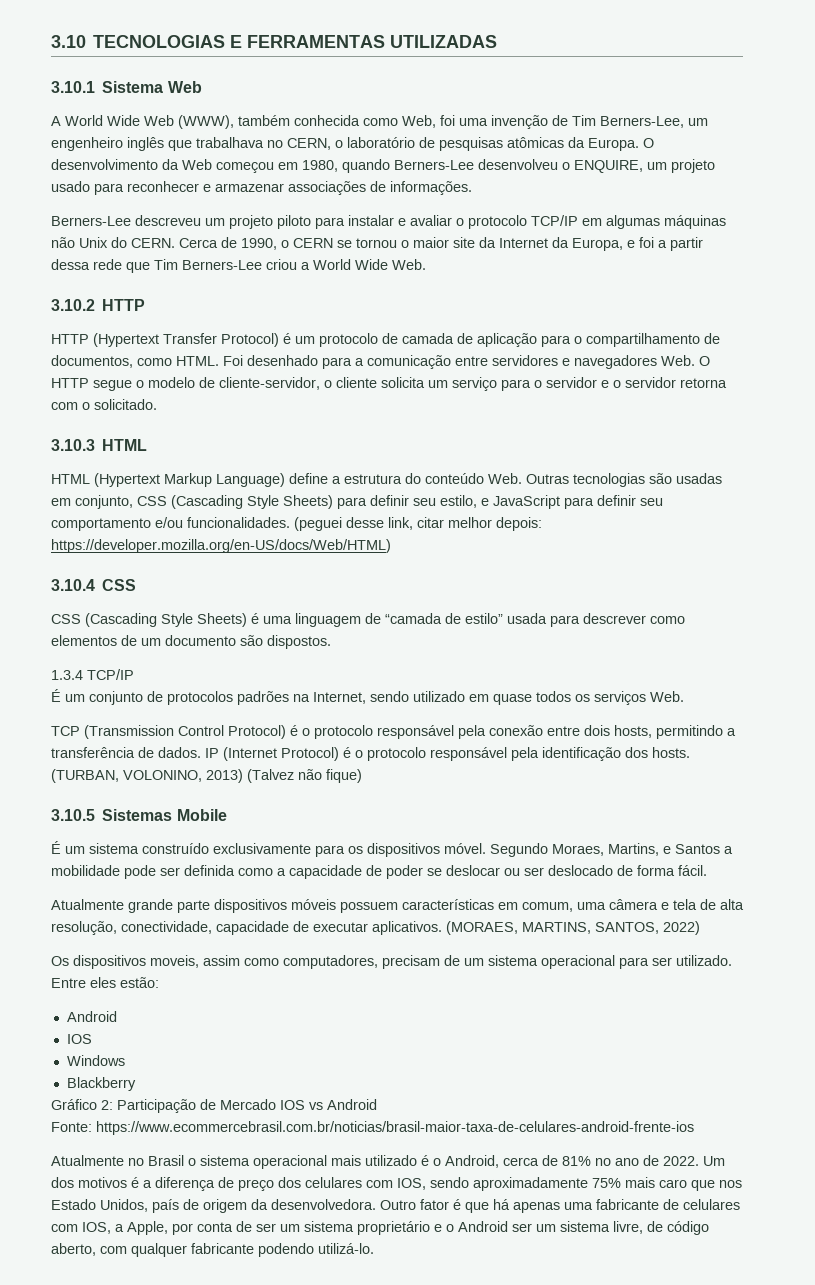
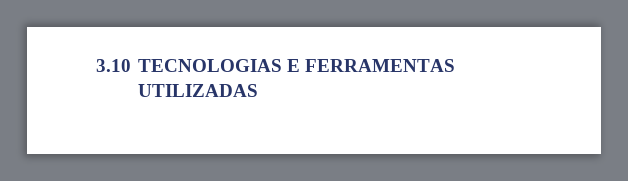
- 3.10.1 Sistema Web
- A World Wide Web (WWW), também conhecida como Web, foi uma invenção de Tim Berners-Lee, um engenheiro inglês que trabalhava no CERN, o laboratório de pesquisas atômicas da Europa. O desenvolvimento da Web começou em 1980, quando Berners-Lee desenvolveu o ENQUIRE, um projeto usado para reconhecer e armazenar associações de informações.
- Berners-Lee descreveu um projeto piloto para instalar e avaliar o protocolo TCP/IP em algumas máquinas não Unix do CERN. Cerca de 1990, o CERN se tornou o maior site da Internet da Europa, e foi a partir dessa rede que Tim Berners-Lee criou a World Wide Web.
- 3.10.2 HTTP
- HTTP (Hypertext Transfer Protocol) é um protocolo de camada de aplicação para o compartilhamento de documentos, como HTML. Foi desenhado para a comunicação entre servidores e navegadores Web. O HTTP segue o modelo de cliente-servidor, o cliente solicita um serviço para o servidor e o servidor retorna com o solicitado.
- 3.10.3 HTML
- HTML (Hypertext Markup Language) define a estrutura do conteúdo Web. Outras tecnologias são usadas em conjunto, CSS (Cascading Style Sheets) para definir seu estilo, e JavaScript para definir seu comportamento e/ou funcionalidades. (peguei desse link, citar melhor depois: https://developer.mozilla.org/en-US/docs/Web/HTML)
- 3.10.4 CSS
- CSS (Cascading Style Sheets) é uma linguagem de “camada de estilo” usada para descrever como elementos de um documento são dispostos.
- 1.3.4 TCP/IP
- É um conjunto de protocolos padrões na Internet, sendo utilizado em quase todos os serviços Web.
- TCP (Transmission Control Protocol) é o protocolo responsável pela conexão entre dois hosts, permitindo a transferência de dados. IP (Internet Protocol) é o protocolo responsável pela identificação dos hosts. (TURBAN, VOLONINO, 2013) (Talvez não fique)
- 3.10.5 Sistemas Mobile
- É um sistema construído exclusivamente para os dispositivos móvel. Segundo Moraes, Martins, e Santos a mobilidade pode ser definida como a capacidade de poder se deslocar ou ser deslocado de forma fácil.
- Atualmente grande parte dispositivos móveis possuem características em comum, uma câmera e tela de alta resolução, conectividade, capacidade de executar aplicativos. (MORAES, MARTINS, SANTOS, 2022)
- Os dispositivos moveis, assim como computadores, precisam de um sistema operacional para ser utilizado. Entre eles estão:
- Android
- IOS
- Windows
- Blackberry
- Gráfico 2: Participação de Mercado IOS vs Android
- Fonte: https://www.ecommercebrasil.com.br/noticias/brasil-maior-taxa-de-celulares-android-frente-ios
- Atualmente no Brasil o sistema operacional mais utilizado é o Android, cerca de 81% no ano de 2022. Um dos motivos é a diferença de preço dos celulares com IOS, sendo aproximadamente 75% mais caro que nos Estado Unidos, país de origem da desenvolvedora. Outro fator é que há apenas uma fabricante de celulares com IOS, a Apple, por conta de ser um sistema proprietário e o Android ser um sistema livre, de código aberto, com qualquer fabricante podendo utilizá-lo.

